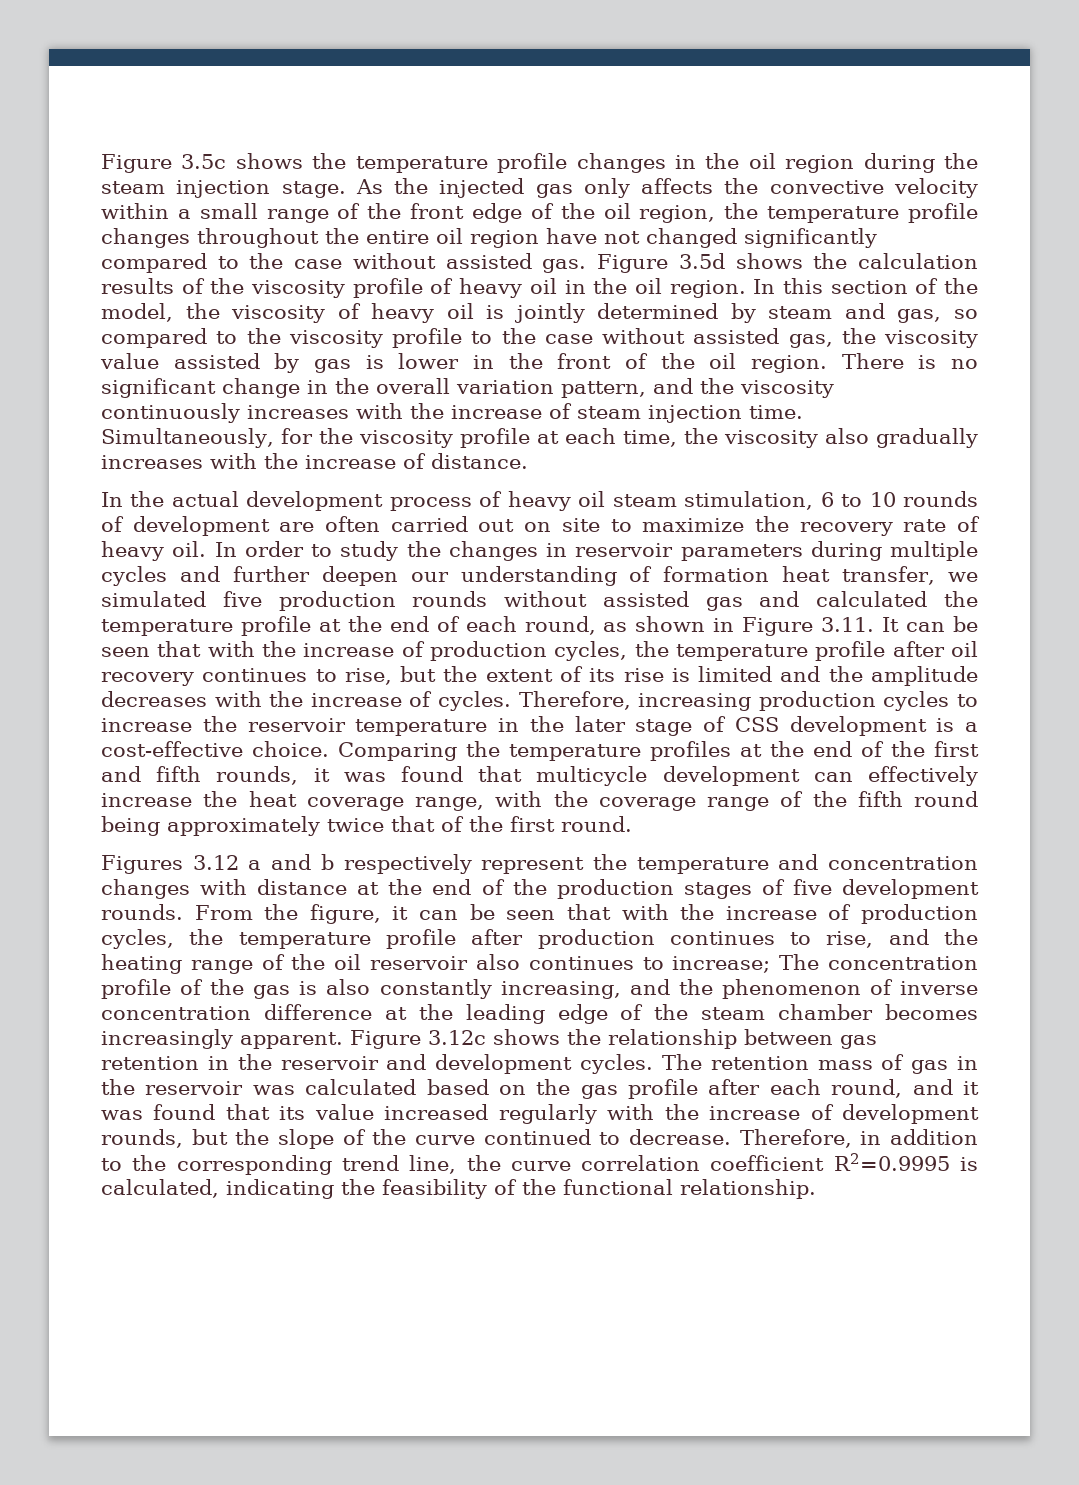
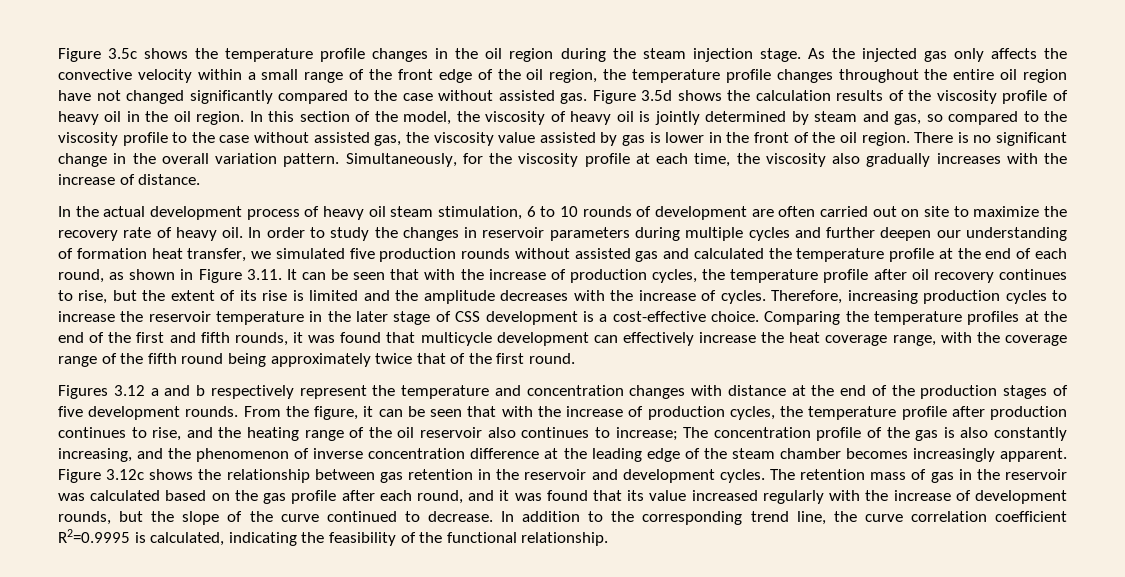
- There is no significant change in the overall variation pattern, and the viscosity continuously increases with the increase of steam injection time.
+ There is no significant change in the overall variation pattern.
- Therefore, in addition to the corresponding trend line, the curve correlation coefficient R2=0.9995 is calculated, indicating the feasibility of the functional relationship.
+ In addition to the corresponding trend line, the curve correlation coefficient R2=0.9995 is calculated, indicating the feasibility of the functional relationship.

